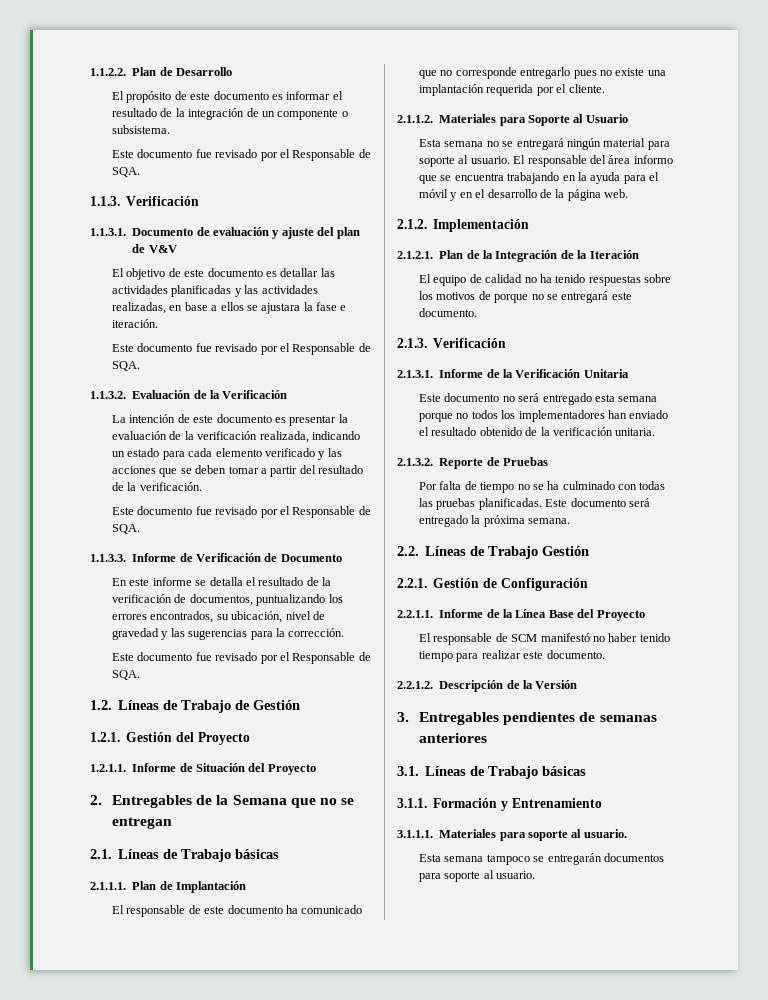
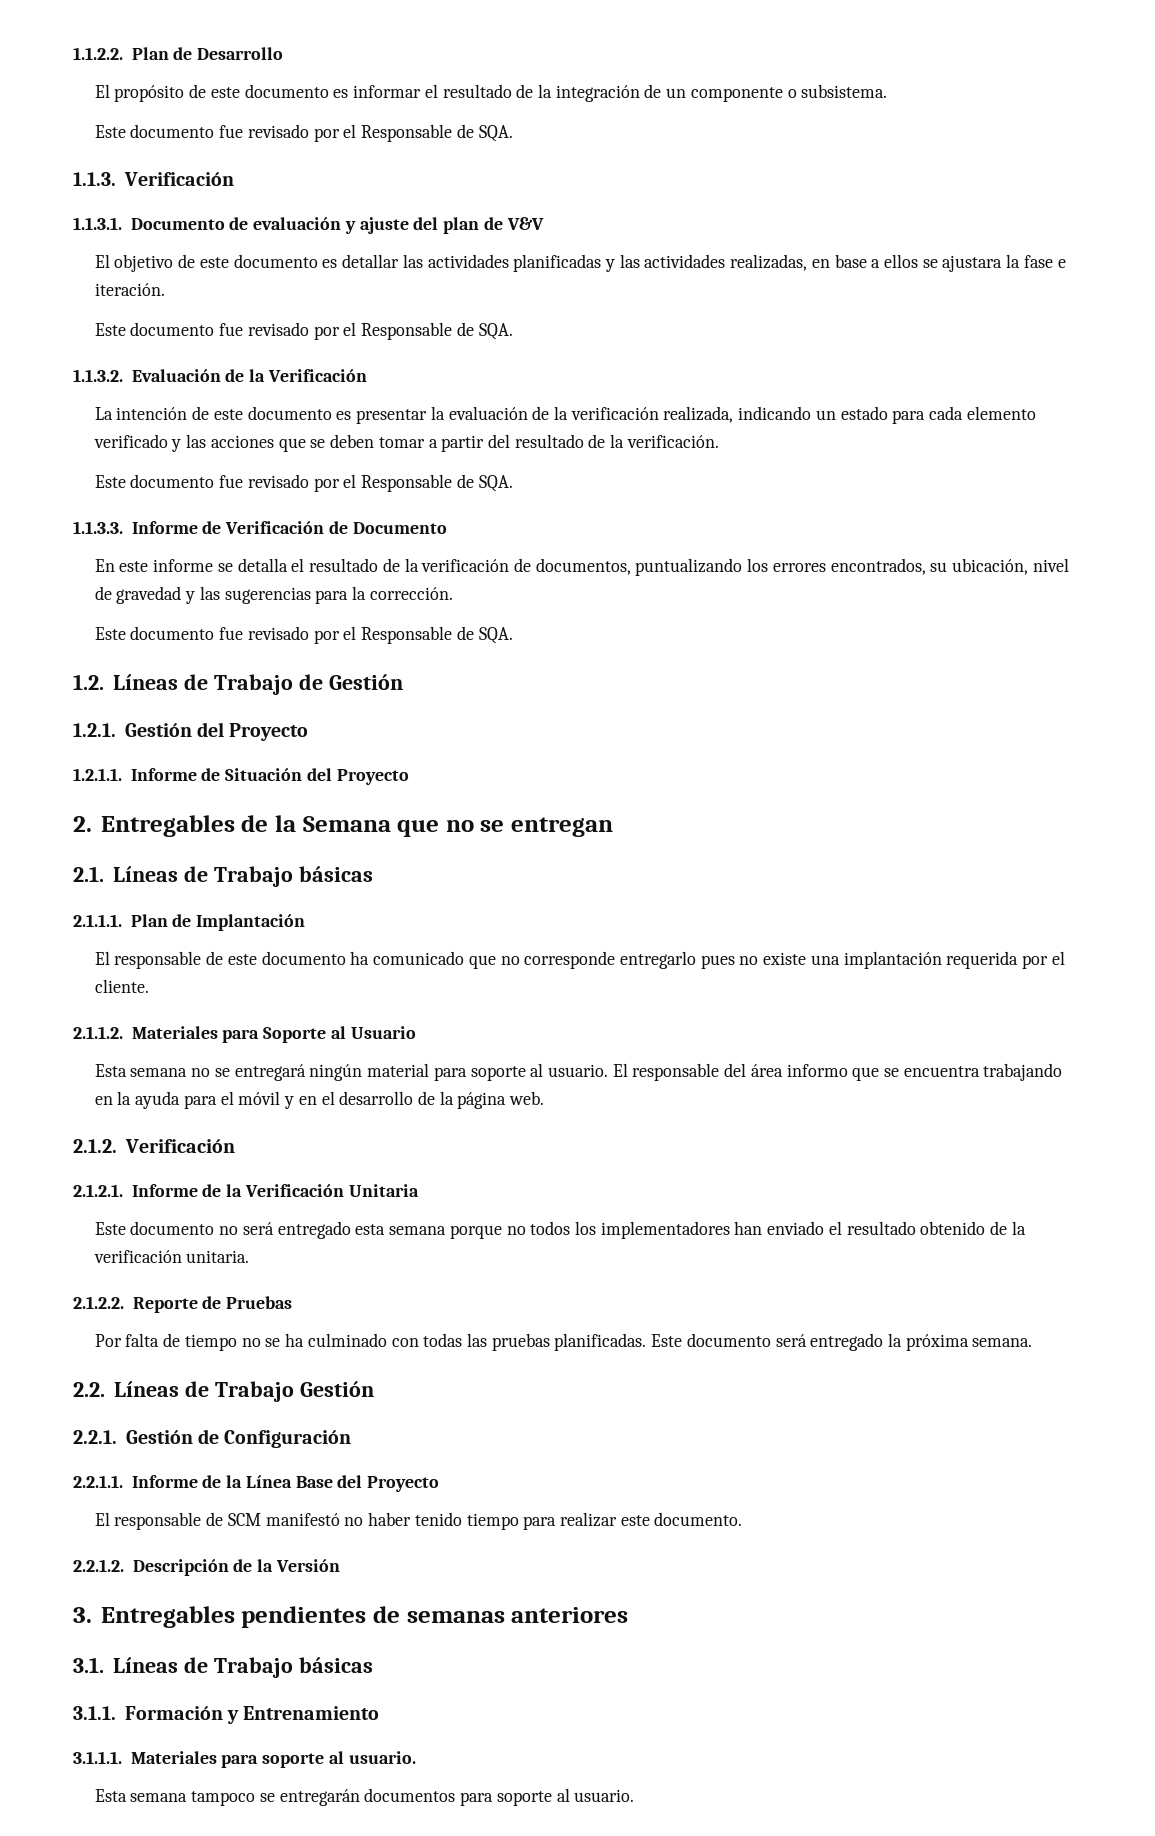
- 2.1.2. Implementación
- 2.1.2.1. Plan de la Integración de la Iteración
- El equipo de calidad no ha tenido respuestas sobre los motivos de porque no se entregará este documento.
- 2.1.3. Verificación
- 2.1.3.1. Informe de la Verificación Unitaria
+ 2.1.2. Verificación
+ 2.1.2.1. Informe de la Verificación Unitaria
- 2.1.3.2. Reporte de Pruebas
+ 2.1.2.2. Reporte de Pruebas

